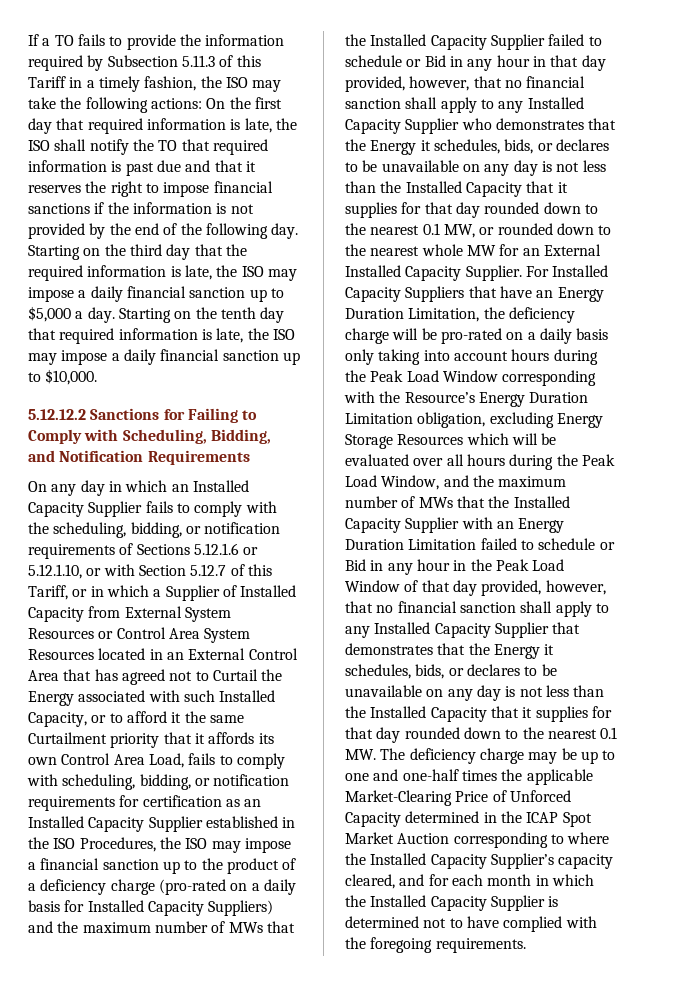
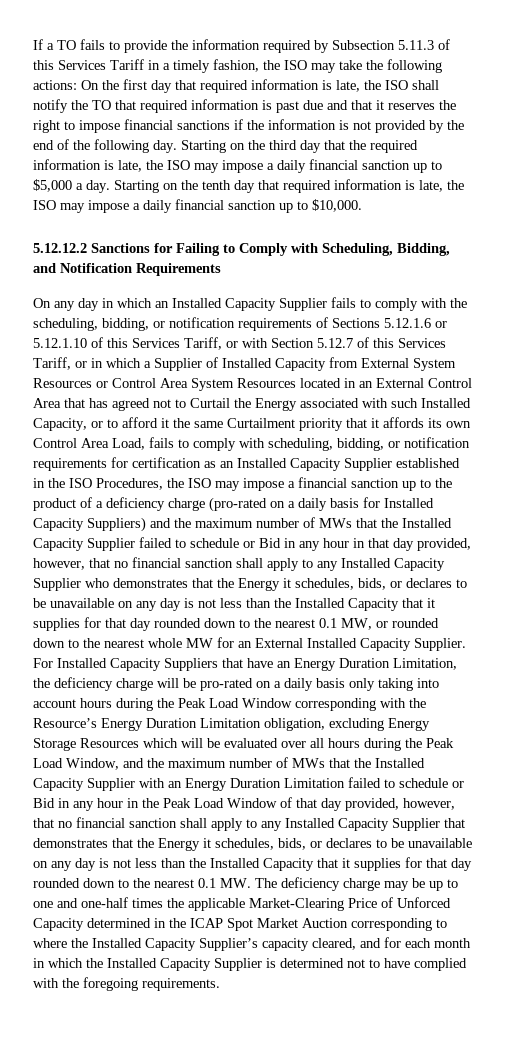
- If a TO fails to provide the information required by Subsection 5.11.3 of this Tariff in a timely fashion, the ISO may take the following actions:
+ If a TO fails to provide the information required by Subsection 5.11.3 of this Services Tariff in a timely fashion, the ISO may take the following actions:
- On any day in which an Installed Capacity Supplier fails to comply with the scheduling, bidding, or notification requirements of Sections 5.12.1.6 or 5.12.1.10, or with Section 5.12.7 of this Tariff, or in which a Supplier of Installed Capacity from External System Resources or Control Area System Resources located in an External Control Area that has agreed not to Curtail the Energy associated with such Installed Capacity, or to afford it the same Curtailment priority that it affords its own Control Area Load, fails to comply with scheduling, bidding, or notification requirements for certification as an Installed Capacity Supplier established in the ISO Procedures, the ISO may impose a financial sanction up to the product of a deficiency charge (pro-rated on a daily basis for Installed Capacity Suppliers) and the maximum number of MWs that the Installed Capacity Supplier failed to schedule or Bid in any hour in that day provided, however, that no financial sanction shall apply to any Installed Capacity Supplier who demonstrates that the Energy it schedules, bids, or declares to be unavailable on any day is not less than the Installed Capacity that it supplies for that day rounded down to the nearest 0.1 MW, or rounded down to the nearest whole MW for an External Installed Capacity Supplier.
+ On any day in which an Installed Capacity Supplier fails to comply with the scheduling, bidding, or notification requirements of Sections 5.12.1.6 or 5.12.1.10 of this Services Tariff, or with Section 5.12.7 of this Services Tariff, or in which a Supplier of Installed Capacity from External System Resources or Control Area System Resources located in an External Control Area that has agreed not to Curtail the Energy associated with such Installed Capacity, or to afford it the same Curtailment priority that it affords its own Control Area Load, fails to comply with scheduling, bidding, or notification requirements for certification as an Installed Capacity Supplier established in the ISO Procedures, the ISO may impose a financial sanction up to the product of a deficiency charge (pro-rated on a daily basis for Installed Capacity Suppliers) and the maximum number of MWs that the Installed Capacity Supplier failed to schedule or Bid in any hour in that day provided, however, that no financial sanction shall apply to any Installed Capacity Supplier who demonstrates that the Energy it schedules, bids, or declares to be unavailable on any day is not less than the Installed Capacity that it supplies for that day rounded down to the nearest 0.1 MW, or rounded down to the nearest whole MW for an External Installed Capacity Supplier.

